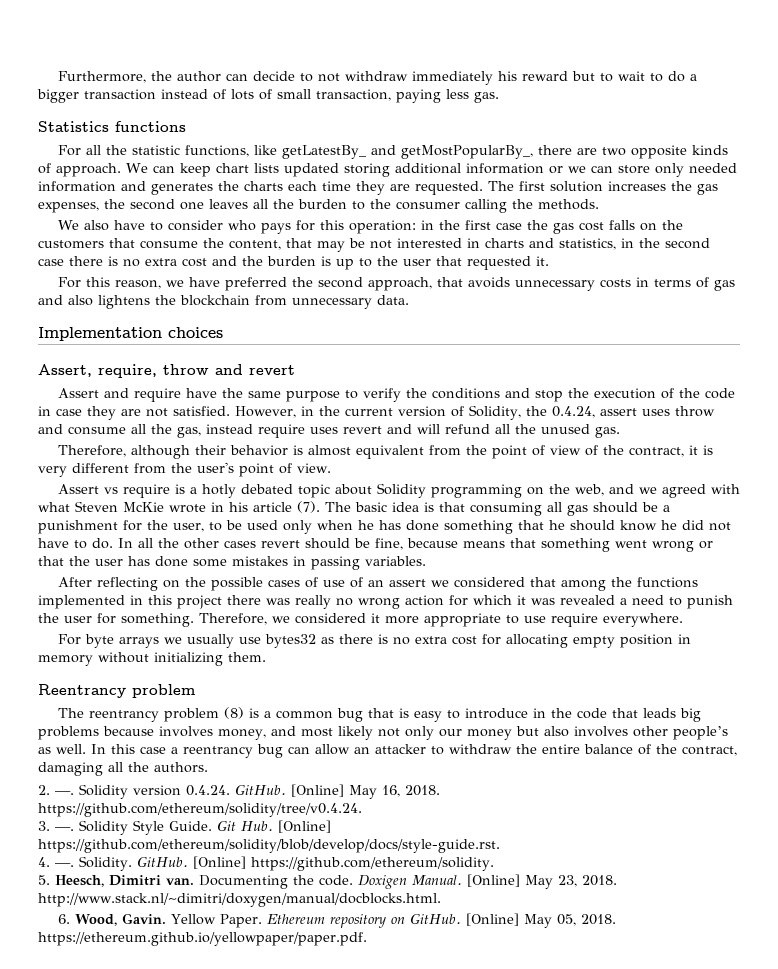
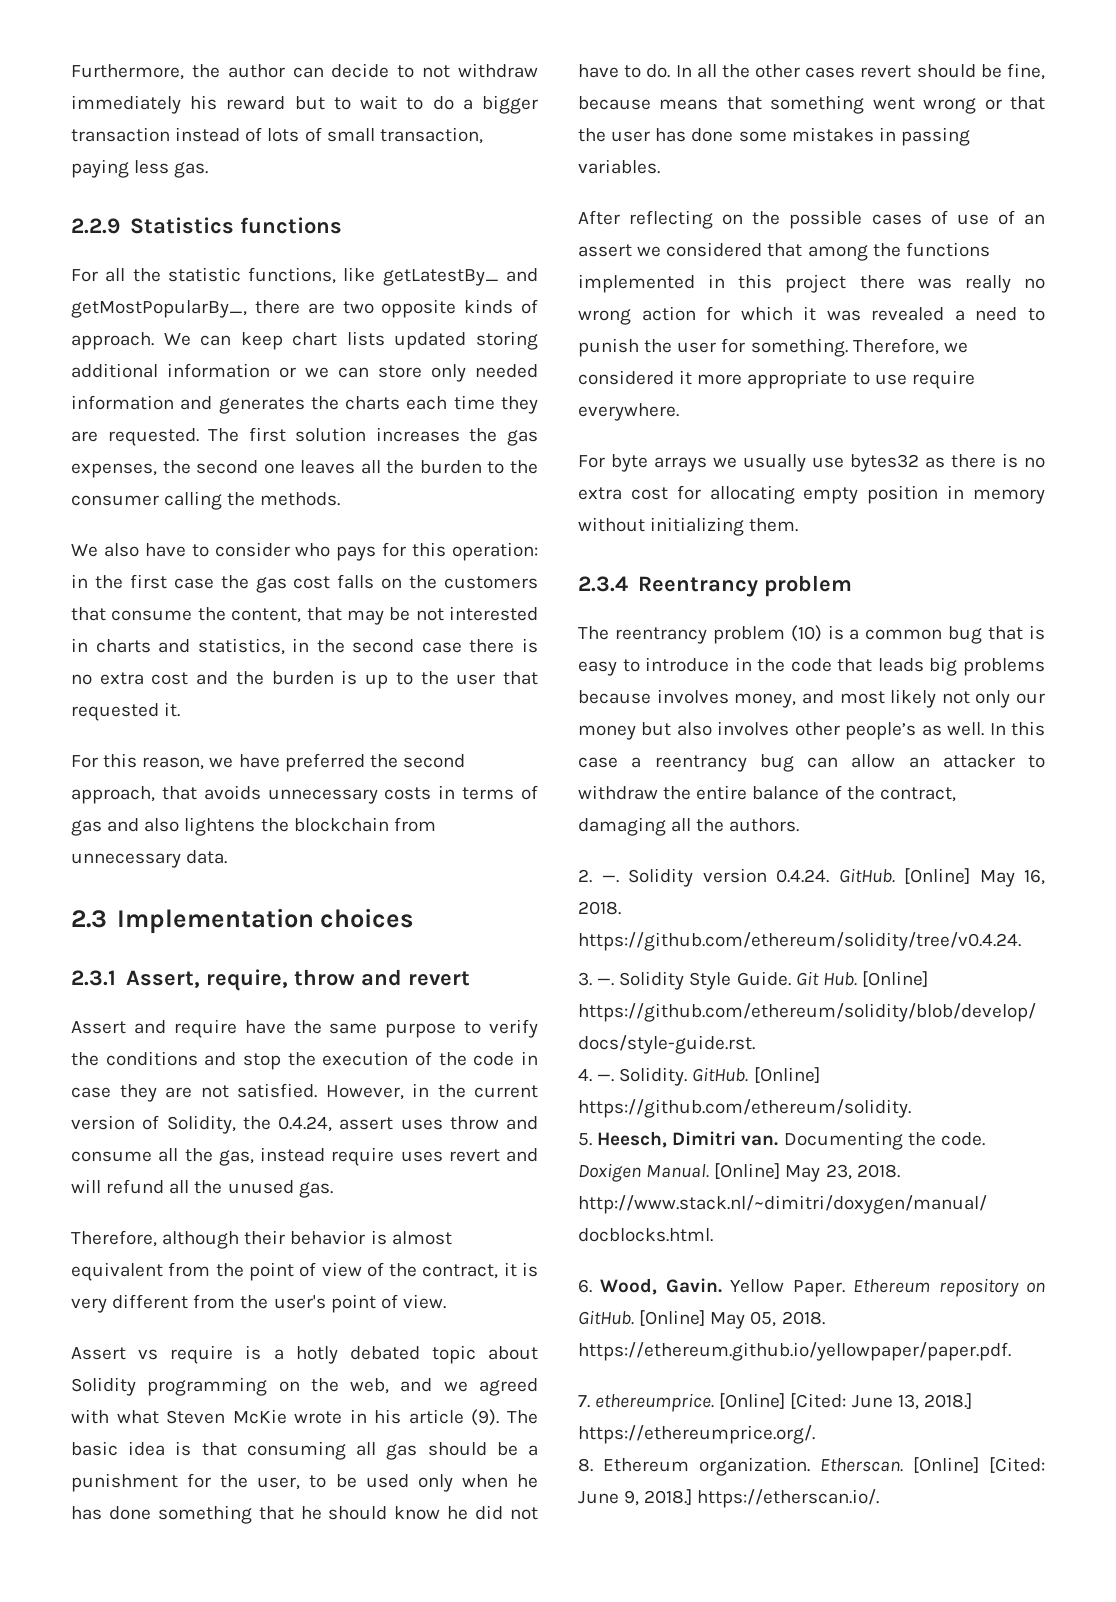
- Statistics functions
+ 2.2.9 Statistics functions
- Implementation choices
+ 2.3 Implementation choices
- Assert, require, throw and revert
+ 2.3.1 Assert, require, throw and revert
- Assert vs require is a hotly debated topic about Solidity programming on the web, and we agreed with what Steven McKie wrote in his article (7).
+ Assert vs require is a hotly debated topic about Solidity programming on the web, and we agreed with what Steven McKie wrote in his article (9).
- Reentrancy problem
+ 2.3.4 Reentrancy problem
- The reentrancy problem (8) is a common bug that is easy to introduce in the code that leads big problems because involves money, and most likely not only our money but also involves other people’s as well.
+ The reentrancy problem (10) is a common bug that is easy to introduce in the code that leads big problems because involves money, and most likely not only our money but also involves other people’s as well.
+ 7. ethereumprice. [Online] [Cited: June 13, 2018.] https://ethereumprice.org/.
+ 8. Ethereum organization. Etherscan. [Online] [Cited: June 9, 2018.] https://etherscan.io/.

